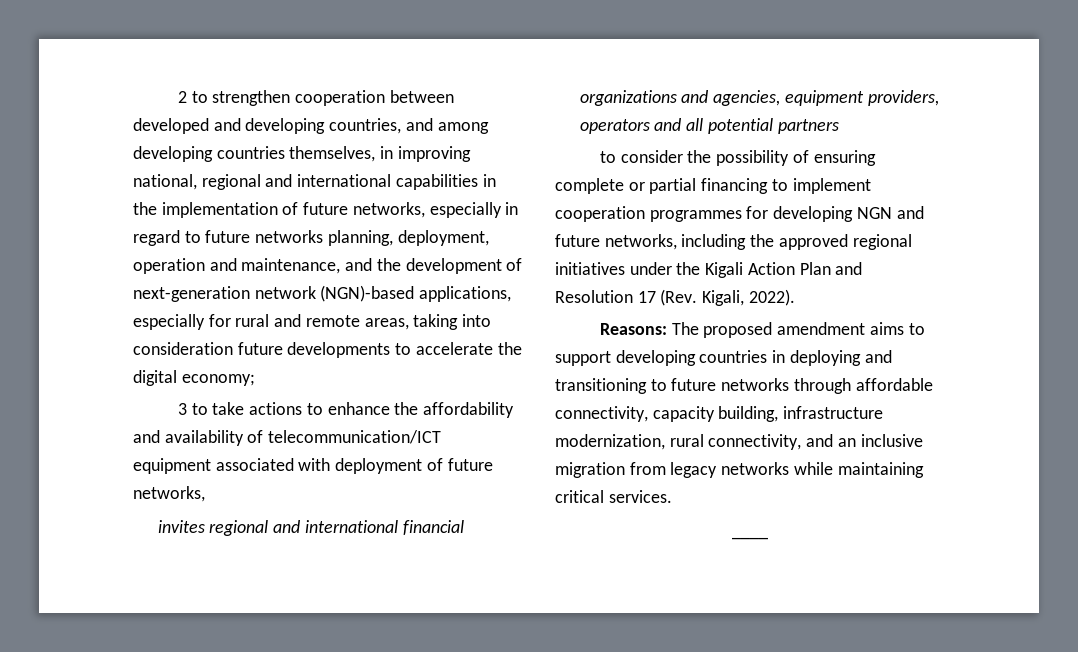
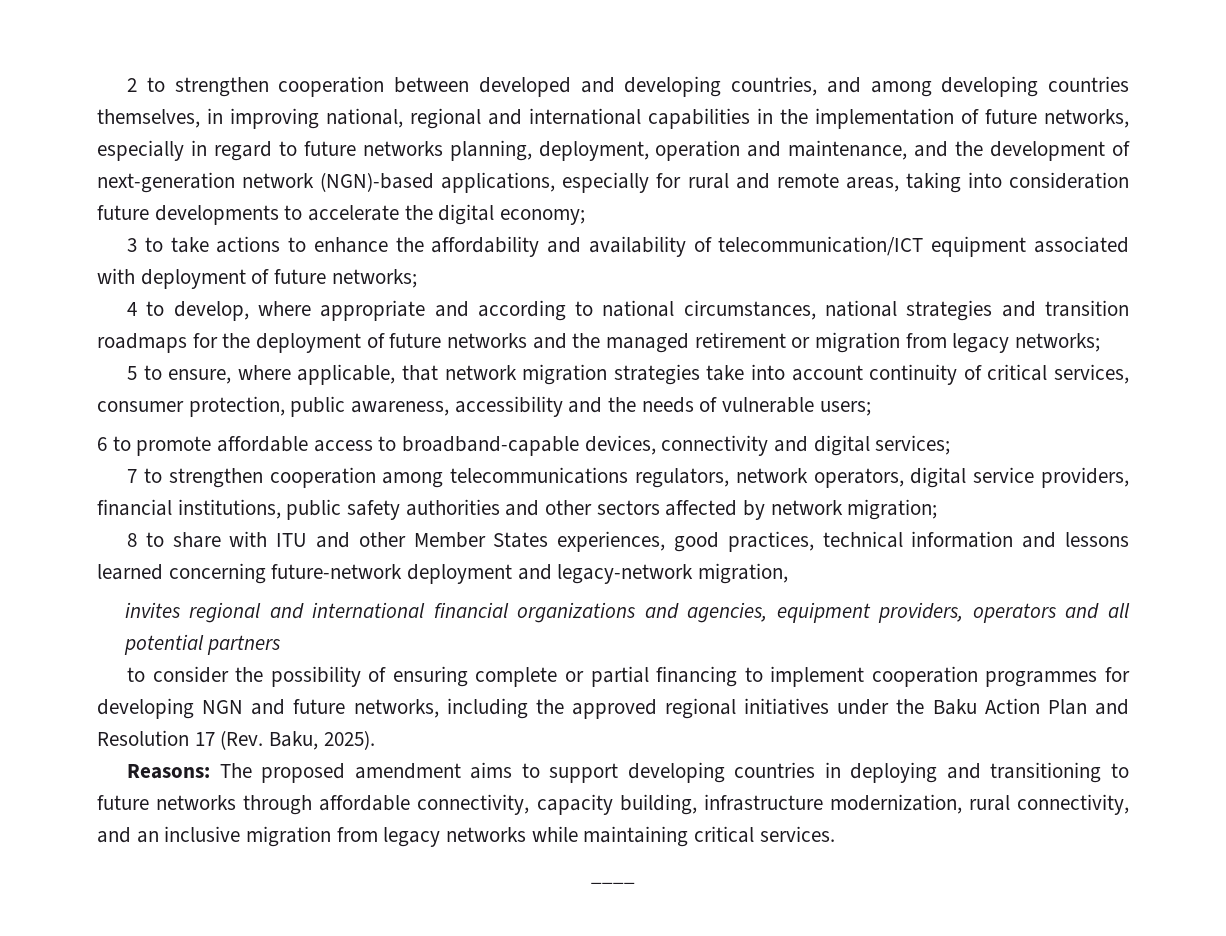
- 3 to take actions to enhance the affordability and availability of telecommunication/ICT equipment associated with deployment of future networks,
+ 3 to take actions to enhance the affordability and availability of telecommunication/ICT equipment associated with deployment of future networks;
+ 4 to develop, where appropriate and according to national circumstances, national strategies and transition roadmaps for the deployment of future networks and the managed retirement or migration from legacy networks;
+ 5 to ensure, where applicable, that network migration strategies take into account continuity of critical services, consumer protection, public awareness, accessibility and the needs of vulnerable users;
+ 6 to promote affordable access to broadband-capable devices, connectivity and digital services;
+ 7 to strengthen cooperation among telecommunications regulators, network operators, digital service providers, financial institutions, public safety authorities and other sectors affected by network migration;
+ 8 to share with ITU and other Member States experiences, good practices, technical information and lessons learned concerning future-network deployment and legacy-network migration,
- to consider the possibility of ensuring complete or partial financing to implement cooperation programmes for developing NGN and future networks, including the approved regional initiatives under the Kigali Action Plan and Resolution 17 (Rev. Kigali, 2022).
+ to consider the possibility of ensuring complete or partial financing to implement cooperation programmes for developing NGN and future networks, including the approved regional initiatives under the Baku Action Plan and Resolution 17 (Rev. Baku, 2025).

